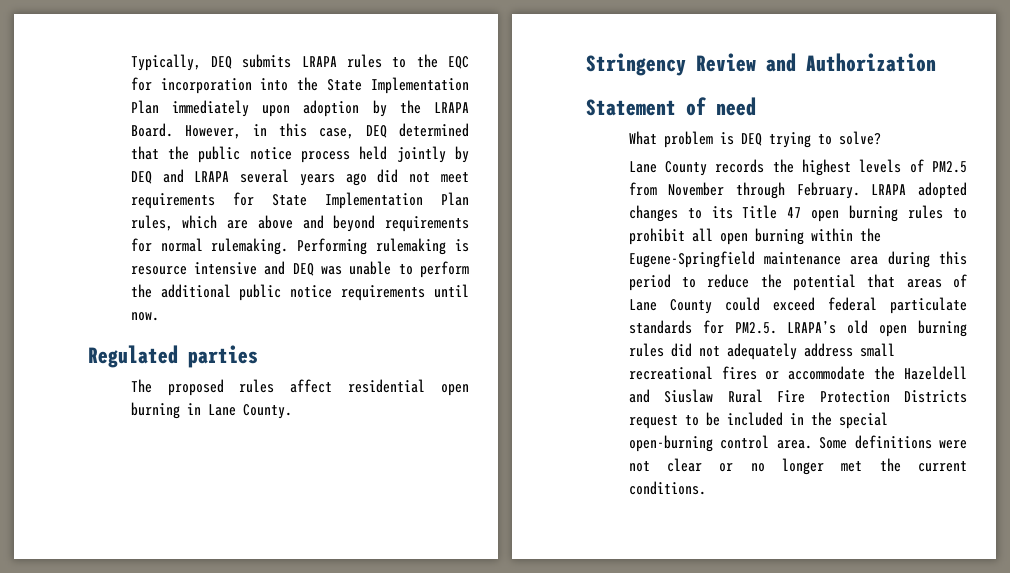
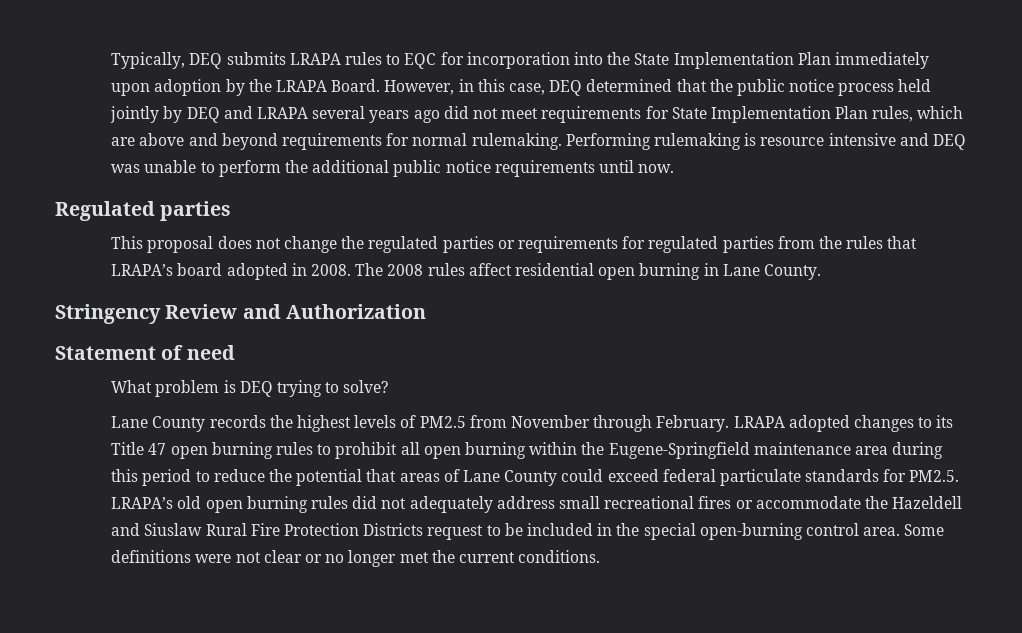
- Typically, DEQ submits LRAPA rules to the EQC for incorporation into the State Implementation Plan immediately upon adoption by the LRAPA Board.
+ Typically, DEQ submits LRAPA rules to EQC for incorporation into the State Implementation Plan immediately upon adoption by the LRAPA Board.
- The proposed rules affect residential open burning in Lane County.
+ This proposal does not change the regulated parties or requirements for regulated parties from the rules that LRAPA’s board adopted in 2008. The 2008 rules affect residential open burning in Lane County.

